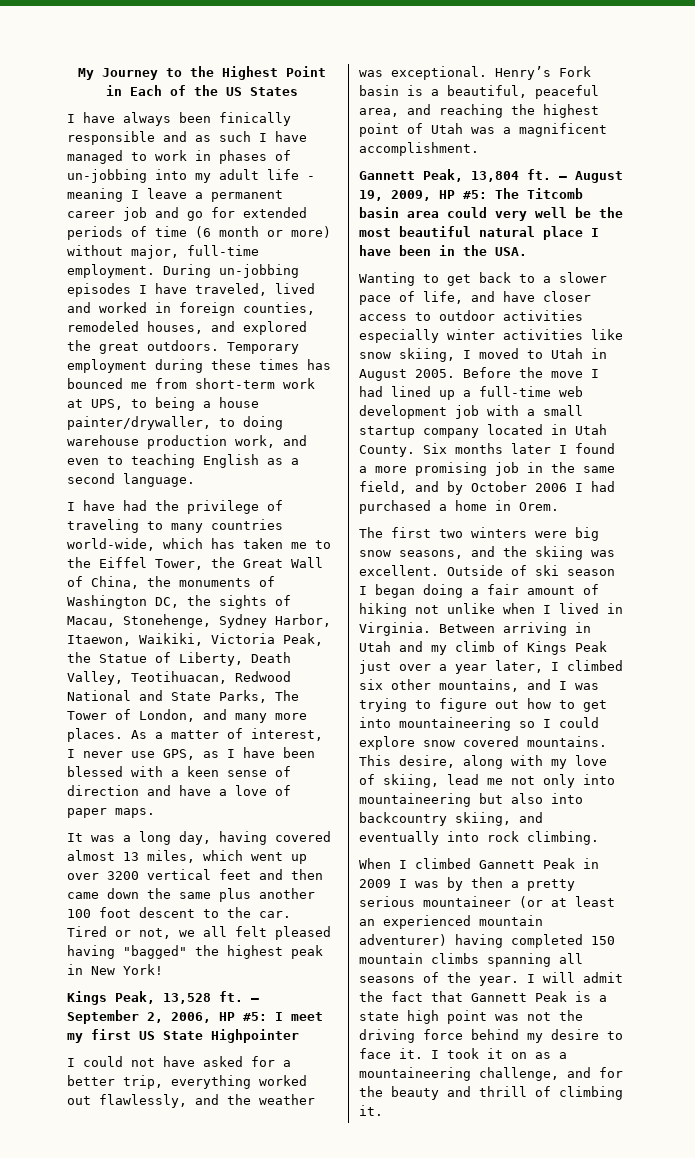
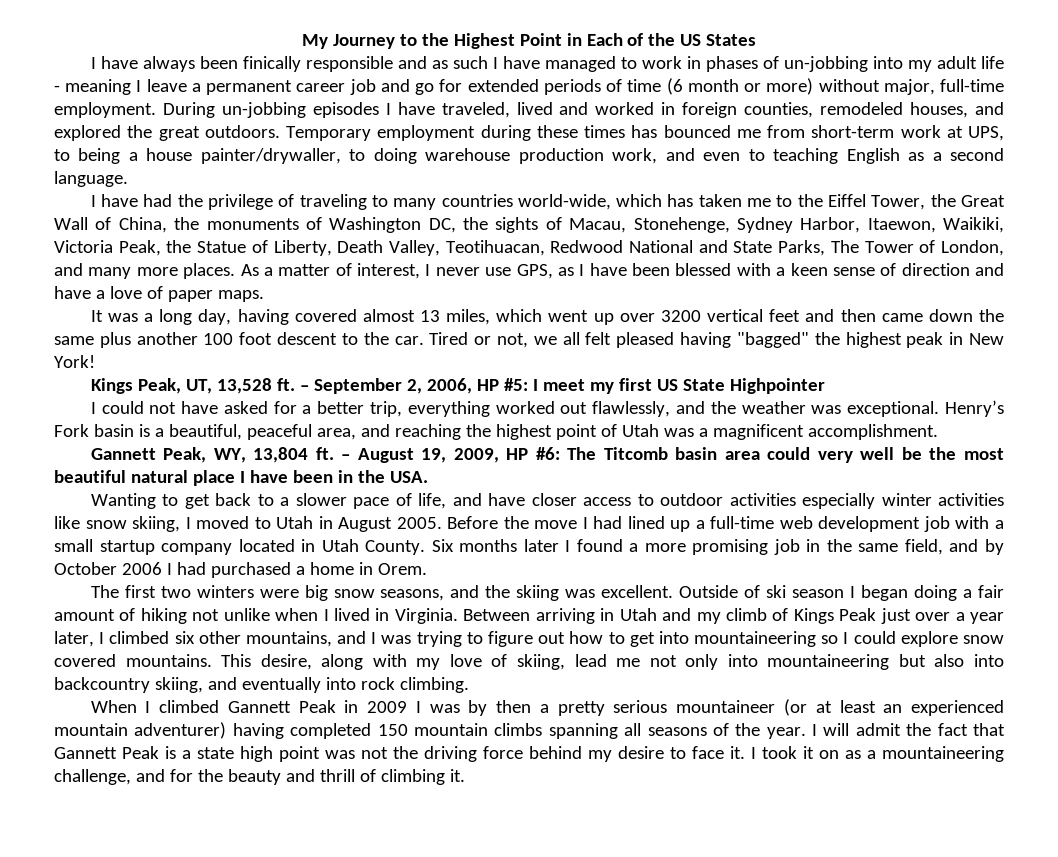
- Kings Peak, 13,528 ft.
+ Kings Peak, UT, 13,528 ft.
- Gannett Peak, 13,804 ft.
+ Gannett Peak, WY, 13,804 ft.
- – August 19, 2009, HP #5: The Titcomb basin area could very well be the most beautiful natural place I have been in the USA.
+ – August 19, 2009, HP #6: The Titcomb basin area could very well be the most beautiful natural place I have been in the USA.

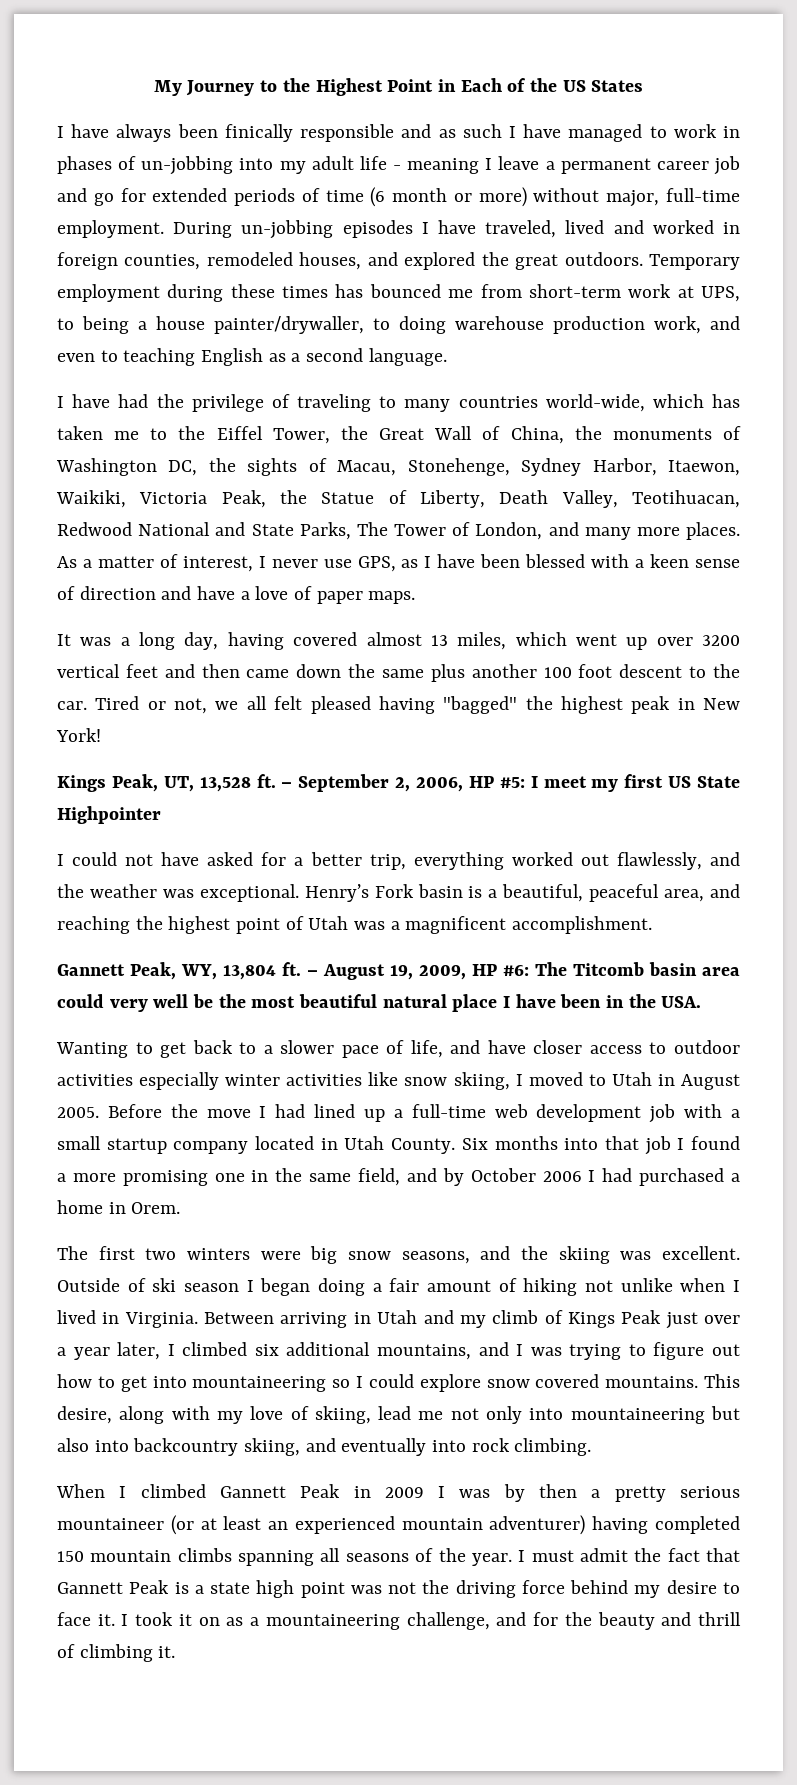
- Six months later I found a more promising job in the same field, and by October 2006 I had purchased a home in Orem.
+ Six months into that job I found a more promising one in the same field, and by October 2006 I had purchased a home in Orem.
- Between arriving in Utah and my climb of Kings Peak just over a year later, I climbed six other mountains, and I was trying to figure out how to get into mountaineering so I could explore snow covered mountains.
+ Between arriving in Utah and my climb of Kings Peak just over a year later, I climbed six additional mountains, and I was trying to figure out how to get into mountaineering so I could explore snow covered mountains.
- I will admit the fact that Gannett Peak is a state high point was not the driving force behind my desire to face it.
+ I must admit the fact that Gannett Peak is a state high point was not the driving force behind my desire to face it.

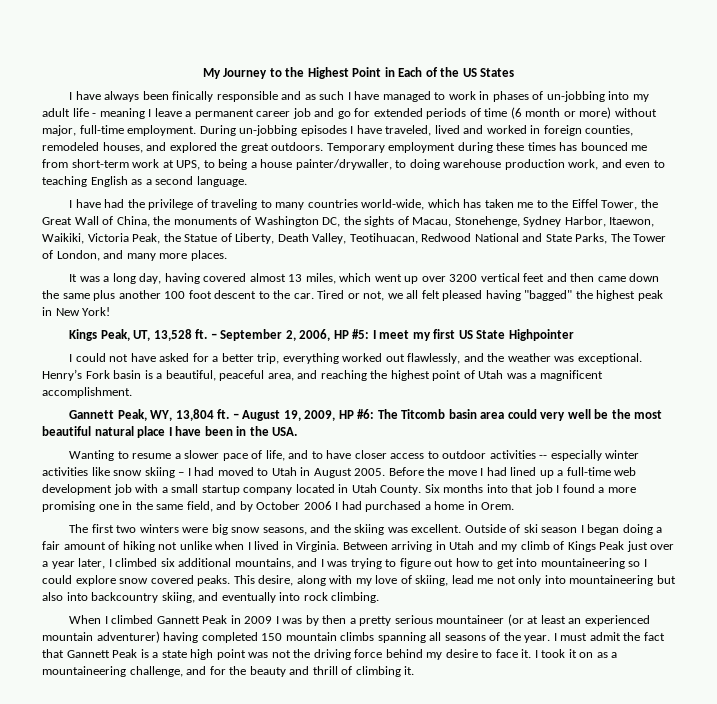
- As a matter of interest, I never use GPS, as I have been blessed with a keen sense of direction and have a love of paper maps.
- Wanting to get back to a slower pace of life, and have closer access to outdoor activities especially winter activities like snow skiing, I moved to Utah in August 2005.
+ Wanting to resume a slower pace of life, and to have closer access to outdoor activities -- especially winter activities like snow skiing – I had moved to Utah in August 2005.
- Between arriving in Utah and my climb of Kings Peak just over a year later, I climbed six additional mountains, and I was trying to figure out how to get into mountaineering so I could explore snow covered mountains.
+ Between arriving in Utah and my climb of Kings Peak just over a year later, I climbed six additional mountains, and I was trying to figure out how to get into mountaineering so I could explore snow covered peaks.

